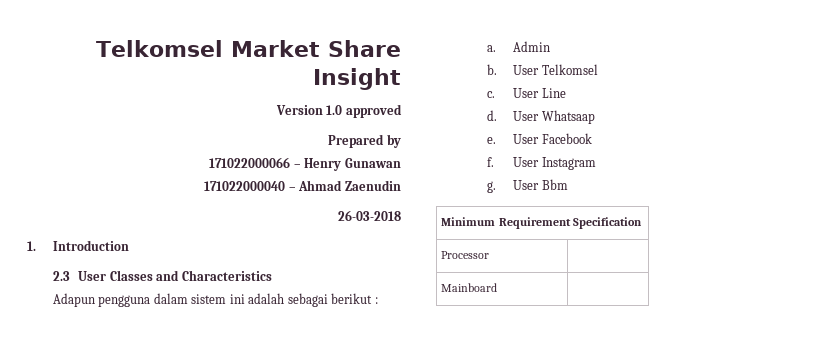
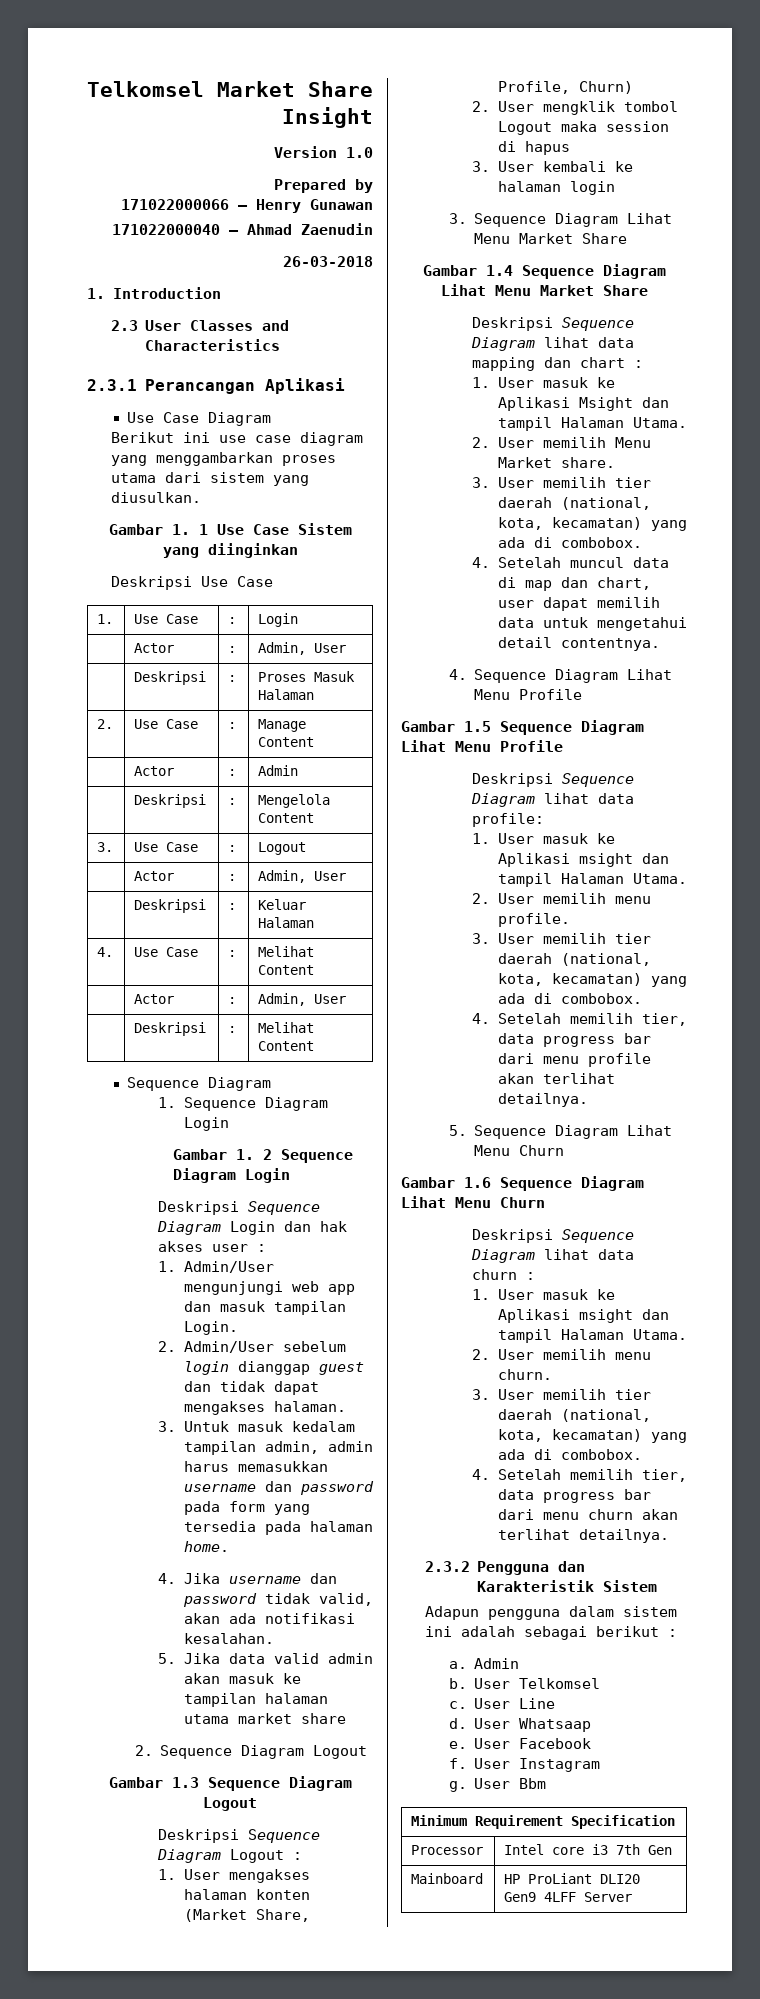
- Version 1.0 approved
+ Version 1.0
+ 2.3.1 Perancangan Aplikasi
+ Use Case Diagram
+ Berikut ini use case diagram yang menggambarkan proses utama dari sistem yang diusulkan.
+ Gambar 1. 1 Use Case Sistem yang diinginkan
+ Deskripsi Use Case
+ 1. | Use Case | : | Login
+ | Actor | : | Admin, User
+ | Deskripsi | : | Proses Masuk Halaman
+ 2. | Use Case | : | Manage Content
+ | Actor | : | Admin
+ | Deskripsi | : | Mengelola Content
+ 3. | Use Case | : | Logout
+ | Actor | : | Admin, User
+ | Deskripsi | : | Keluar Halaman
+ 4. | Use Case | : | Melihat Content
+ | Actor | : | Admin, User
+ | Deskripsi | : | Melihat Content
+ Sequence Diagram
+ 1. Sequence Diagram Login
+ Gambar 1. 2 Sequence Diagram Login
+ Deskripsi Sequence Diagram Login dan hak akses user :
+ 1. Admin/User mengunjungi web app dan masuk tampilan Login.
+ 2. Admin/User sebelum login dianggap guest dan tidak dapat mengakses halaman.
+ 3. Untuk masuk kedalam tampilan admin, admin harus memasukkan username dan password pada form yang tersedia pada halaman home.
+ 4. Jika username dan password tidak valid, akan ada notifikasi kesalahan.
+ 5. Jika data valid admin akan masuk ke tampilan halaman utama market share
+ 2. Sequence Diagram Logout
+ Gambar 1.3 Sequence Diagram Logout
+ Deskripsi Sequence Diagram Logout :
+ 1. User mengakses halaman konten (Market Share, Profile, Churn)
+ 2. User mengklik tombol Logout maka session di hapus
+ 3. User kembali ke halaman login
+ 3. Sequence Diagram Lihat Menu Market Share
+ Gambar 1.4 Sequence Diagram Lihat Menu Market Share
+ Deskripsi Sequence Diagram lihat data mapping dan chart :
+ 1. User masuk ke Aplikasi Msight dan tampil Halaman Utama.
+ 2. User memilih Menu Market share.
+ 3. User memilih tier daerah (national, kota, kecamatan) yang ada di combobox.
+ 4. Setelah muncul data di map dan chart, user dapat memilih data untuk mengetahui detail contentnya.
+ 4. Sequence Diagram Lihat Menu Profile
+ Gambar 1.5 Sequence Diagram Lihat Menu Profile
+ Deskripsi Sequence Diagram lihat data profile:
+ 1. User masuk ke Aplikasi msight dan tampil Halaman Utama.
+ 2. User memilih menu profile.
+ 3. User memilih tier daerah (national, kota, kecamatan) yang ada di combobox.
+ 4. Setelah memilih tier, data progress bar dari menu profile akan terlihat detailnya.
+ 5. Sequence Diagram Lihat Menu Churn
+ Gambar 1.6 Sequence Diagram Lihat Menu Churn
+ Deskripsi Sequence Diagram lihat data churn :
+ 1. User masuk ke Aplikasi msight dan tampil Halaman Utama.
+ 2. User memilih menu churn.
+ 3. User memilih tier daerah (national, kota, kecamatan) yang ada di combobox.
+ 4. Setelah memilih tier, data progress bar dari menu churn akan terlihat detailnya.
+ 2.3.2 Pengguna dan Karakteristik Sistem
- Processor |
- Mainboard |
+ Processor | Intel core i3 7th Gen
+ Mainboard | HP ProLiant DLI20 Gen9 4LFF Server

